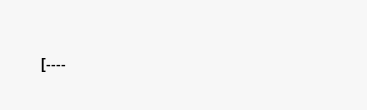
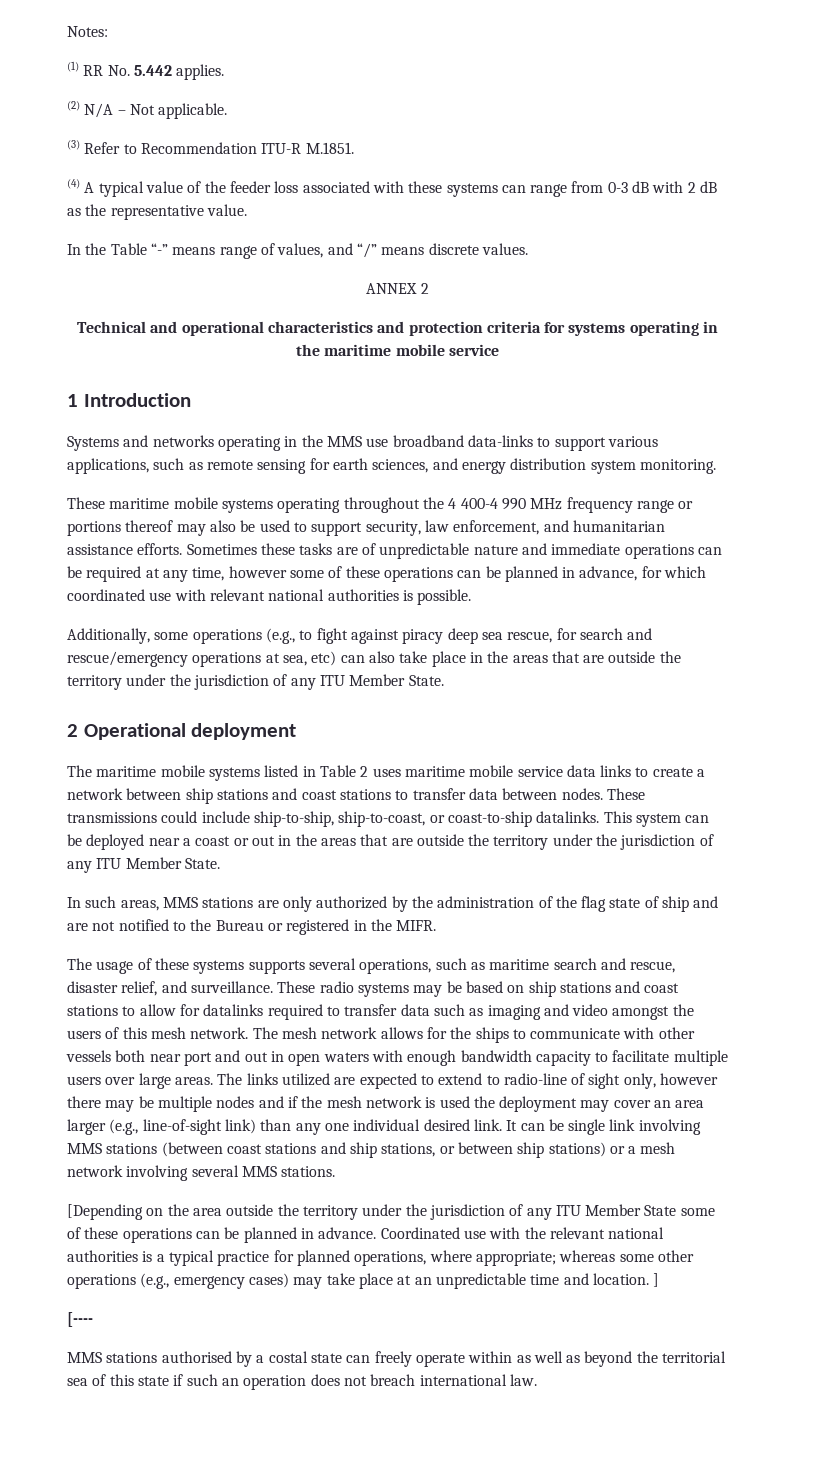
+ Notes:
+ (1) RR No. 5.442 applies.
+ (2) N/A – Not applicable.
+ (3) Refer to Recommendation ITU-R M.1851.
+ (4) A typical value of the feeder loss associated with these systems can range from 0-3 dB with 2 dB as the representative value.
+ In the Table “-” means range of values, and “/” means discrete values.
+ ANNEX 2
+ Technical and operational characteristics and protection criteria for systems operating in the maritime mobile service
+ 1 Introduction
+ Systems and networks operating in the MMS use broadband data-links to support various applications, such as remote sensing for earth sciences, and energy distribution system monitoring.
+ These maritime mobile systems operating throughout the 4 400-4 990 MHz frequency range or portions thereof may also be used to support security, law enforcement, and humanitarian assistance efforts. Sometimes these tasks are of unpredictable nature and immediate operations can be required at any time, however some of these operations can be planned in advance, for which coordinated use with relevant national authorities is possible.
+ Additionally, some operations (e.g., to fight against piracy deep sea rescue, for search and rescue/emergency operations at sea, etc) can also take place in the areas that are outside the territory under the jurisdiction of any ITU Member State.
+ 2 Operational deployment
+ The maritime mobile systems listed in Table 2 uses maritime mobile service data links to create a network between ship stations and coast stations to transfer data between nodes. These transmissions could include ship-to-ship, ship-to-coast, or coast-to-ship datalinks. This system can be deployed near a coast or out in the areas that are outside the territory under the jurisdiction of any ITU Member State.
+ In such areas, MMS stations are only authorized by the administration of the flag state of ship and are not notified to the Bureau or registered in the MIFR.
+ The usage of these systems supports several operations, such as maritime search and rescue, disaster relief, and surveillance. These radio systems may be based on ship stations and coast stations to allow for datalinks required to transfer data such as imaging and video amongst the users of this mesh network. The mesh network allows for the ships to communicate with other vessels both near port and out in open waters with enough bandwidth capacity to facilitate multiple users over large areas. The links utilized are expected to extend to radio-line of sight only, however there may be multiple nodes and if the mesh network is used the deployment may cover an area larger (e.g., line-of-sight link) than any one individual desired link. It can be single link involving MMS stations (between coast stations and ship stations, or between ship stations) or a mesh network involving several MMS stations.
+ [Depending on the area outside the territory under the jurisdiction of any ITU Member State some of these operations can be planned in advance. Coordinated use with the relevant national authorities is a typical practice for planned operations, where appropriate; whereas some other operations (e.g., emergency cases) may take place at an unpredictable time and location. ]
  [----
+ MMS stations authorised by a costal state can freely operate within as well as beyond the territorial sea of this state if such an operation does not breach international law.

